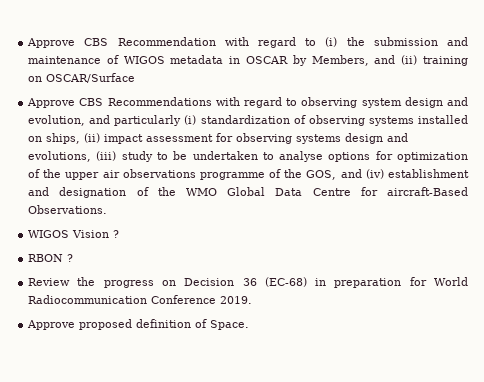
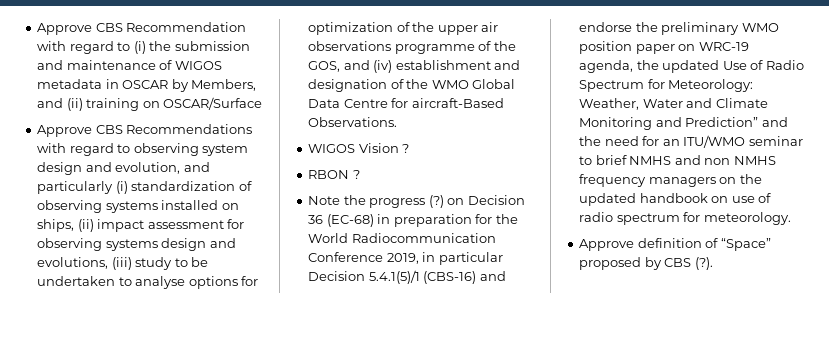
- Review the progress on Decision 36 (EC-68) in preparation for World Radiocommunication Conference 2019.
- Approve proposed definition of Space.
+ Note the progress (?) on Decision 36 (EC-68) in preparation for the World Radiocommunication Conference 2019, in particular Decision 5.4.1(5)/1 (CBS-16) and endorse the preliminary WMO position paper on WRC-19 agenda, the updated Use of Radio Spectrum for Meteorology: Weather, Water and Climate Monitoring and Prediction” and the need for an ITU/WMO seminar to brief NMHS and non NMHS frequency managers on the updated handbook on use of radio spectrum for meteorology.
+ Approve definition of “Space” proposed by CBS (?).

